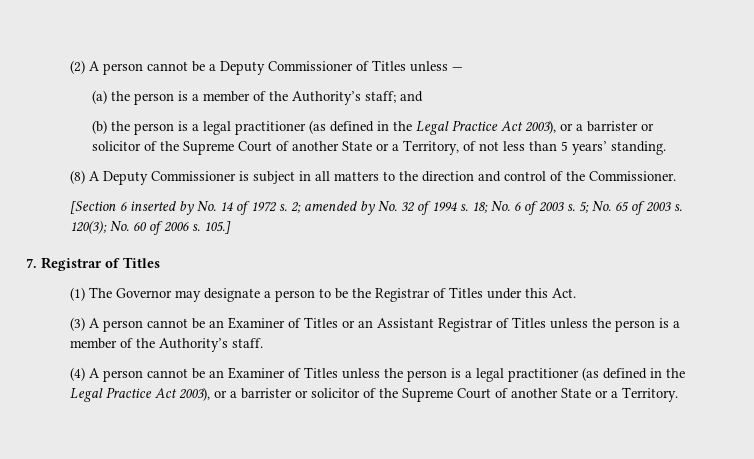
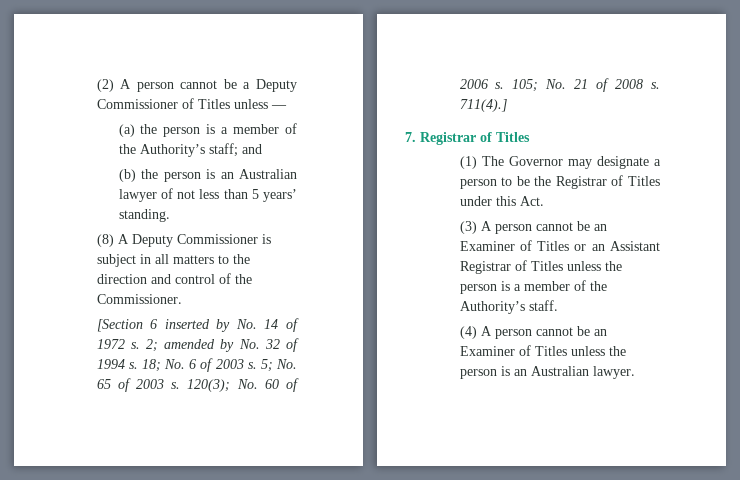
- (b) the person is a legal practitioner (as defined in the Legal Practice Act 2003), or a barrister or solicitor of the Supreme Court of another State or a Territory, of not less than 5 years’ standing.
+ (b) the person is an Australian lawyer of not less than 5 years’ standing.
- 105.]
+ 105; No. 21 of 2008 s. 711(4).]
- (4) A person cannot be an Examiner of Titles unless the person is a legal practitioner (as defined in the Legal Practice Act 2003), or a barrister or solicitor of the Supreme Court of another State or a Territory.
+ (4) A person cannot be an Examiner of Titles unless the person is an Australian lawyer.

